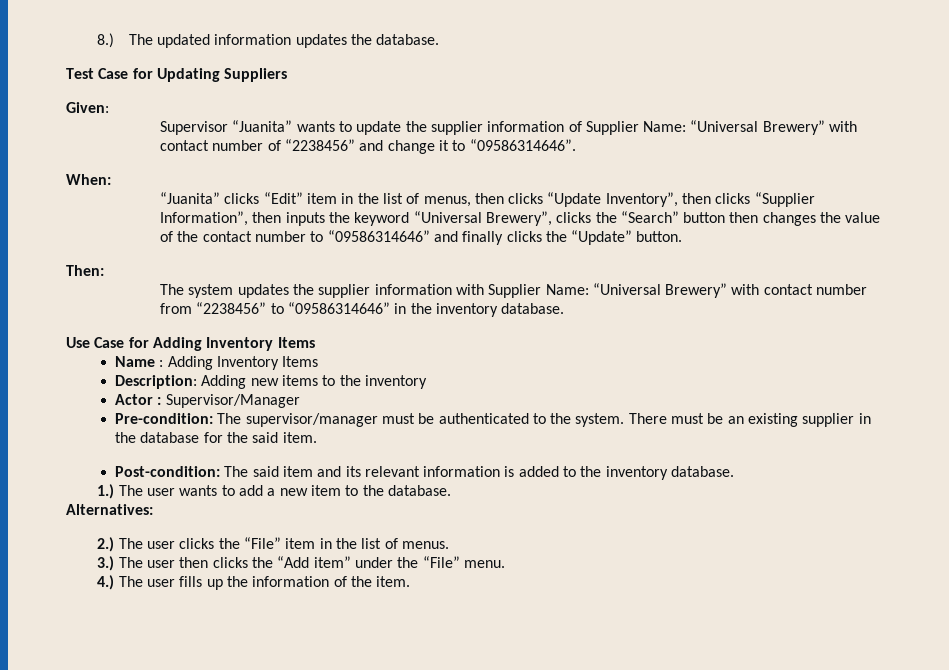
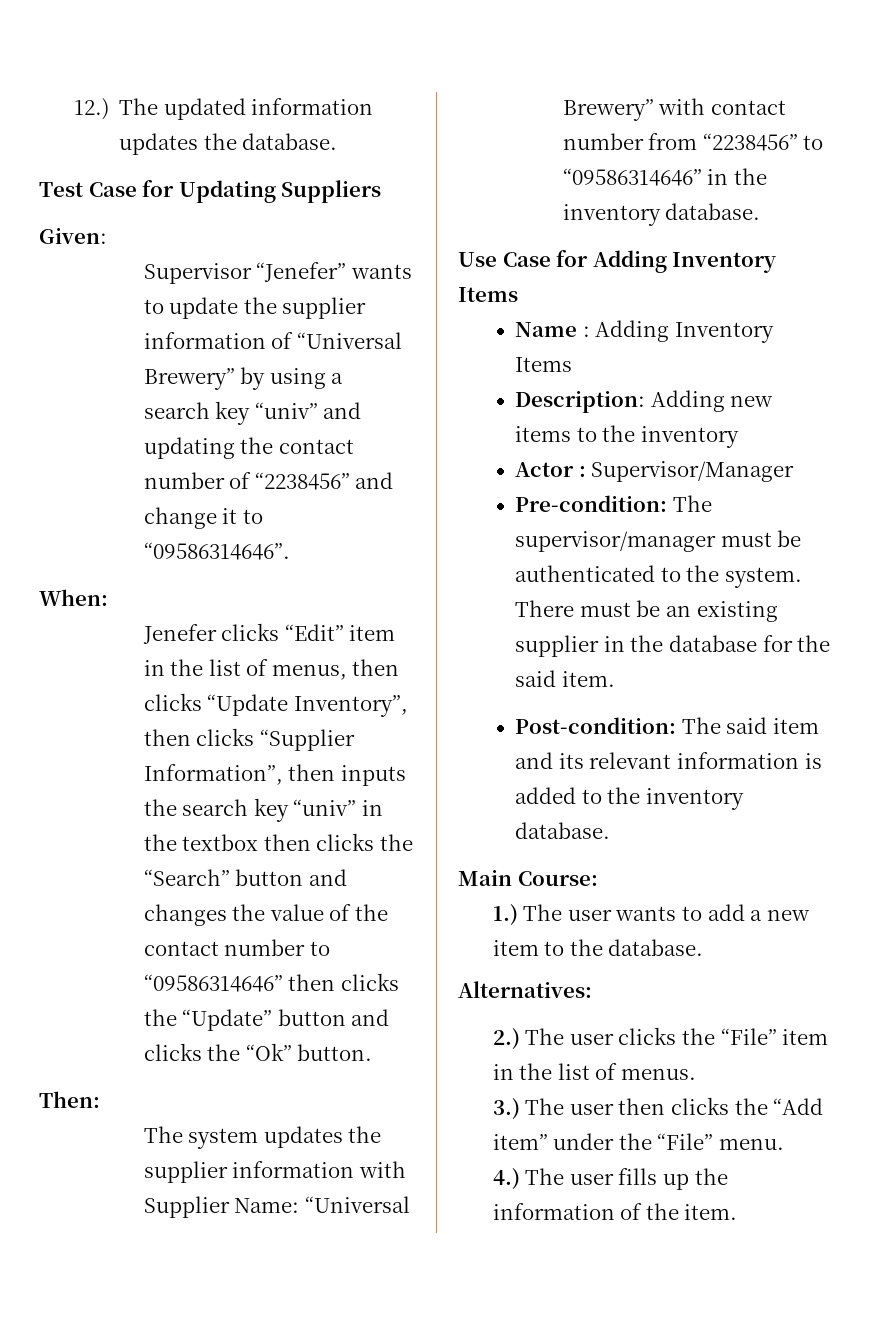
- 8.) The updated information updates the database.
+ 12.) The updated information updates the database.
- Supervisor “Juanita” wants to update the supplier information of Supplier Name: “Universal Brewery” with contact number of “2238456” and change it to “09586314646”.
+ Supervisor “Jenefer” wants to update the supplier information of “Universal Brewery” by using a search key “univ” and updating the contact number of “2238456” and change it to “09586314646”.
- “Juanita” clicks “Edit” item in the list of menus, then clicks “Update Inventory”, then clicks “Supplier Information”, then inputs the keyword “Universal Brewery”, clicks the “Search” button then changes the value of the contact number to “09586314646” and finally clicks the “Update” button.
+ Jenefer clicks “Edit” item in the list of menus, then clicks “Update Inventory”, then clicks “Supplier Information”, then inputs the search key “univ” in the textbox then clicks the “Search” button and changes the value of the contact number to “09586314646” then clicks the “Update” button and clicks the “Ok” button.
+ Main Course:

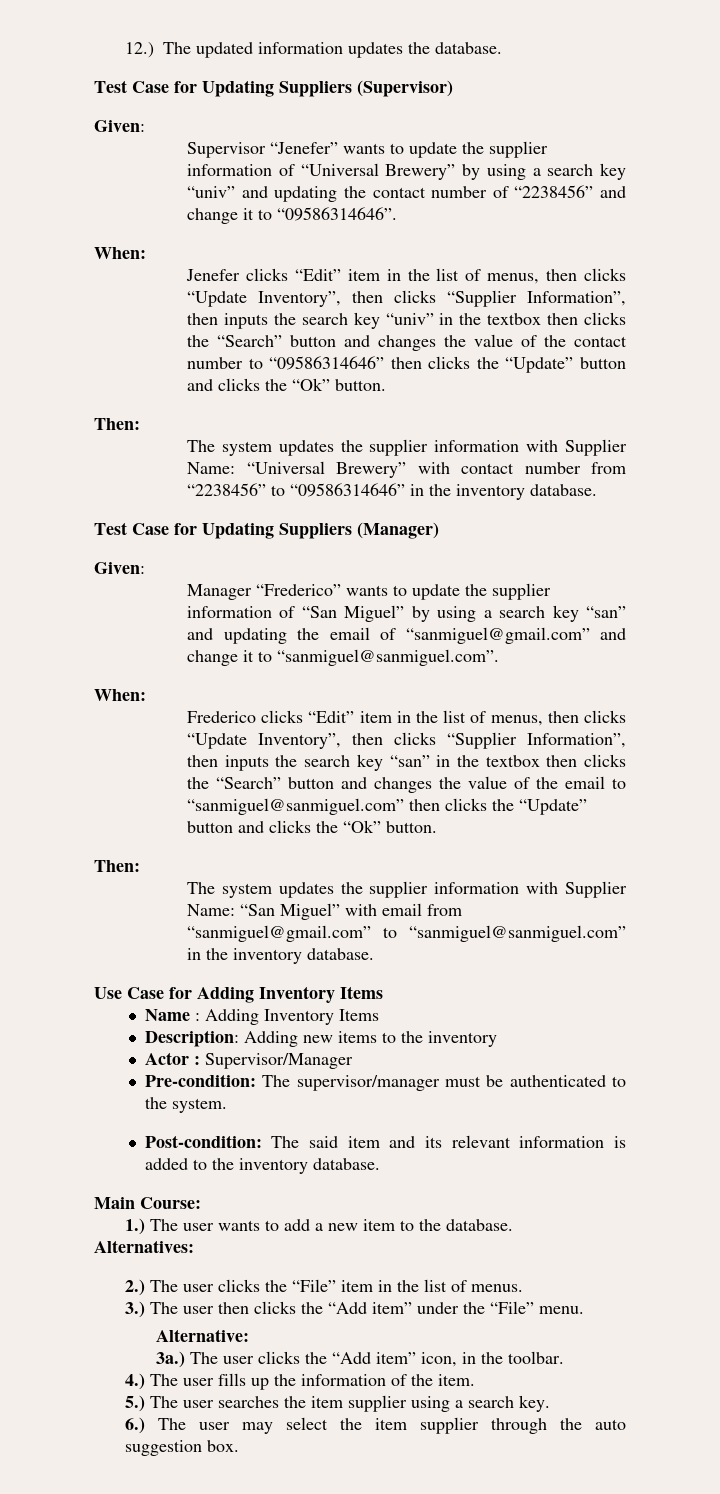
- Test Case for Updating Suppliers
+ Test Case for Updating Suppliers (Supervisor)
+ Test Case for Updating Suppliers (Manager)
+ Given:
+ Manager “Frederico” wants to update the supplier information of “San Miguel” by using a search key “san” and updating the email of “sanmiguel@gmail.com” and change it to “sanmiguel@sanmiguel.com”.
+ When:
+ Frederico clicks “Edit” item in the list of menus, then clicks “Update Inventory”, then clicks “Supplier Information”, then inputs the search key “san” in the textbox then clicks the “Search” button and changes the value of the email to “sanmiguel@sanmiguel.com” then clicks the “Update” button and clicks the “Ok” button.
+ Then:
+ The system updates the supplier information with Supplier Name: “San Miguel” with email from “sanmiguel@gmail.com” to “sanmiguel@sanmiguel.com” in the inventory database.
- There must be an existing supplier in the database for the said item.
+ Alternative:
+ 3a.) The user clicks the “Add item” icon, in the toolbar.
+ 5.) The user searches the item supplier using a search key.
+ 6.) The user may select the item supplier through the auto suggestion box.

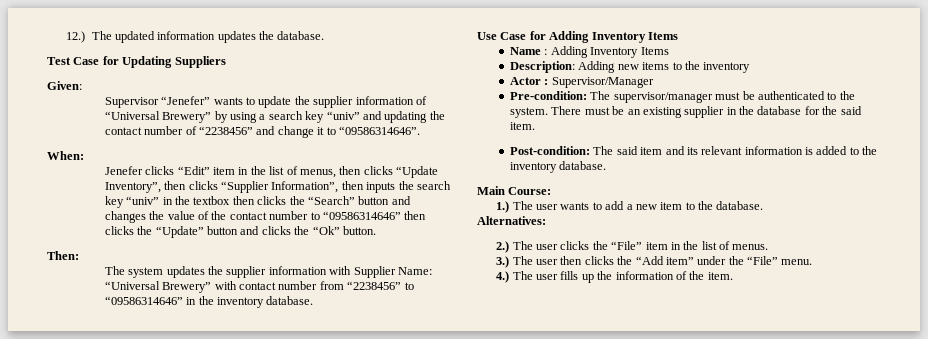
- Test Case for Updating Suppliers (Supervisor)
+ Test Case for Updating Suppliers
- Test Case for Updating Suppliers (Manager)
- Given:
- Manager “Frederico” wants to update the supplier information of “San Miguel” by using a search key “san” and updating the email of “sanmiguel@gmail.com” and change it to “sanmiguel@sanmiguel.com”.
- When:
- Frederico clicks “Edit” item in the list of menus, then clicks “Update Inventory”, then clicks “Supplier Information”, then inputs the search key “san” in the textbox then clicks the “Search” button and changes the value of the email to “sanmiguel@sanmiguel.com” then clicks the “Update” button and clicks the “Ok” button.
- Then:
- The system updates the supplier information with Supplier Name: “San Miguel” with email from “sanmiguel@gmail.com” to “sanmiguel@sanmiguel.com” in the inventory database.
+ There must be an existing supplier in the database for the said item.
- Alternative:
- 3a.) The user clicks the “Add item” icon, in the toolbar.
- 5.) The user searches the item supplier using a search key.
- 6.) The user may select the item supplier through the auto suggestion box.

